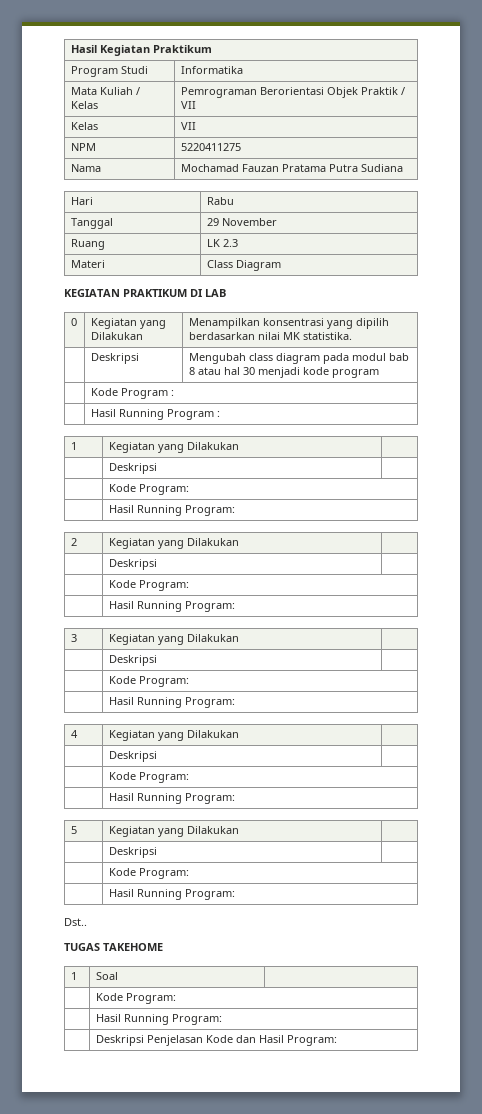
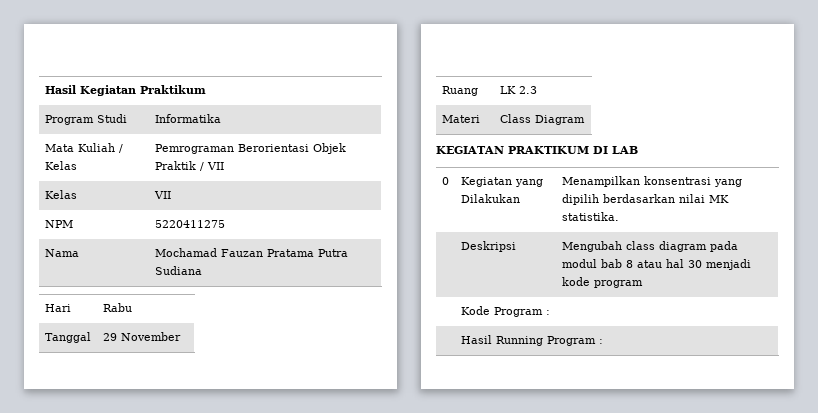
- 1 | Kegiatan yang Dilakukan |
- | Deskripsi |
- | Kode Program:
- | Hasil Running Program:
- 2 | Kegiatan yang Dilakukan |
- | Deskripsi |
- | Kode Program:
- | Hasil Running Program:
- 3 | Kegiatan yang Dilakukan |
- | Deskripsi |
- | Kode Program:
- | Hasil Running Program:
- 4 | Kegiatan yang Dilakukan |
- | Deskripsi |
- | Kode Program:
- | Hasil Running Program:
- 5 | Kegiatan yang Dilakukan |
- | Deskripsi |
- | Kode Program:
- | Hasil Running Program:
- Dst..
- TUGAS TAKEHOME
- 1 | Soal |
- | Kode Program:
- | Hasil Running Program:
- | Deskripsi Penjelasan Kode dan Hasil Program:

